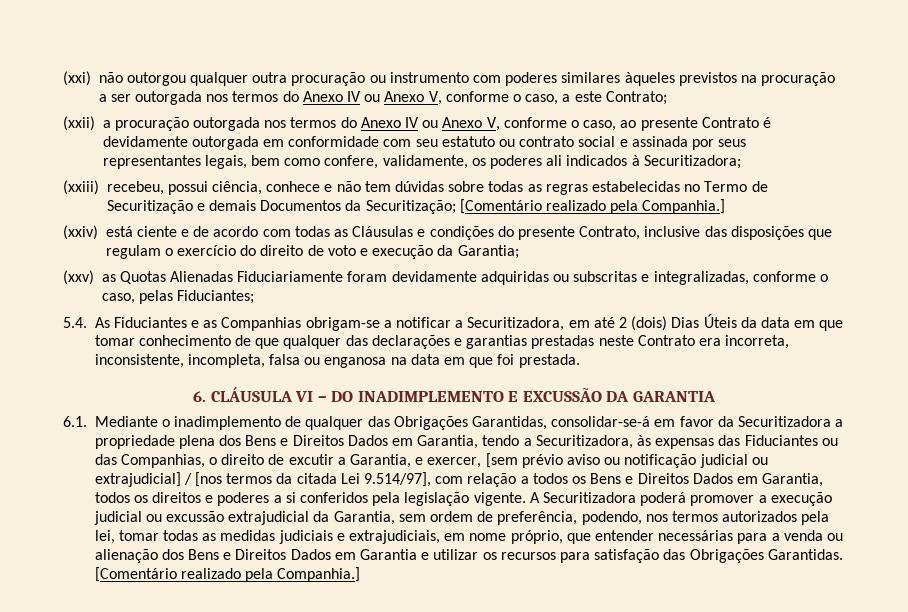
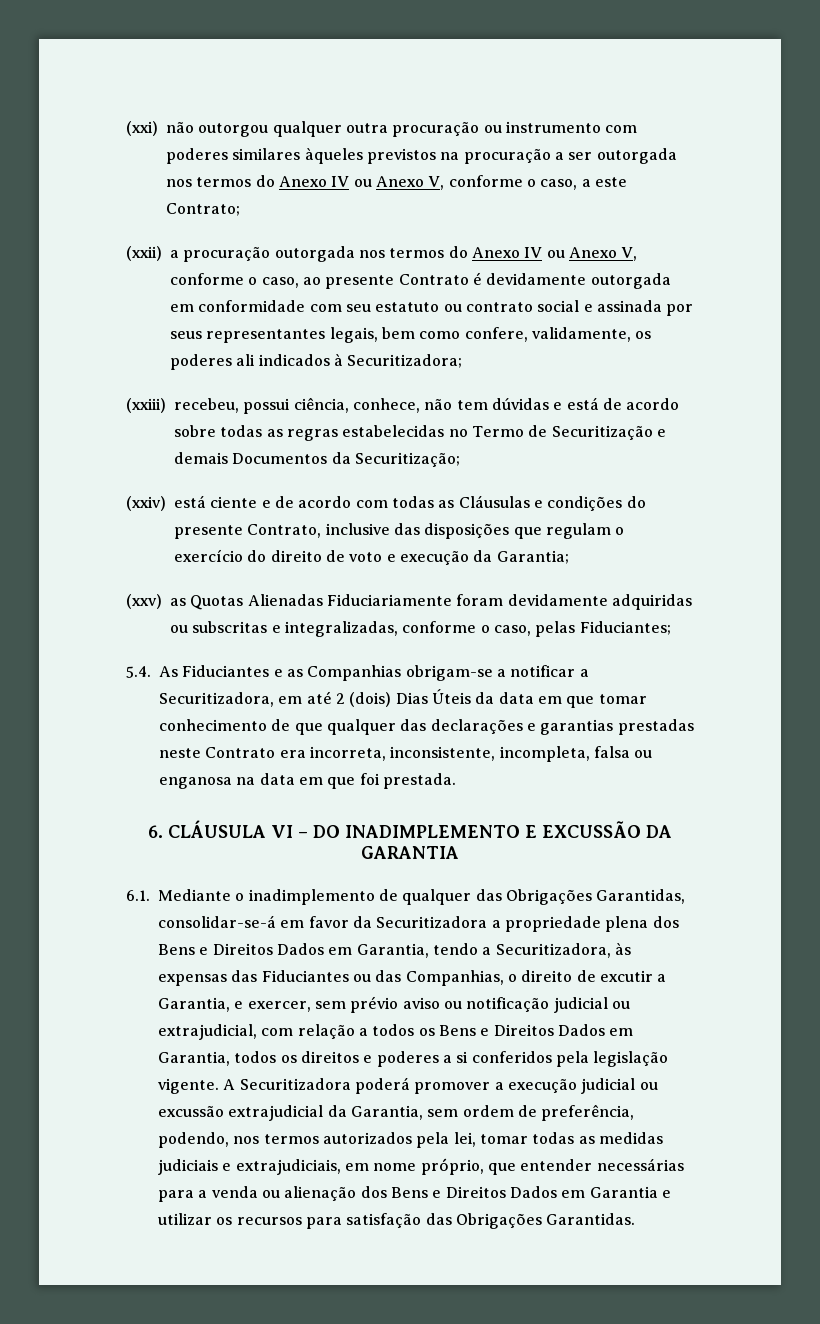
- (xxiii) recebeu, possui ciência, conhece e não tem dúvidas sobre todas as regras estabelecidas no Termo de Securitização e demais Documentos da Securitização; [Comentário realizado pela Companhia.]
+ (xxiii) recebeu, possui ciência, conhece, não tem dúvidas e está de acordo sobre todas as regras estabelecidas no Termo de Securitização e demais Documentos da Securitização;
- 6.1. Mediante o inadimplemento de qualquer das Obrigações Garantidas, consolidar-se-á em favor da Securitizadora a propriedade plena dos Bens e Direitos Dados em Garantia, tendo a Securitizadora, às expensas das Fiduciantes ou das Companhias, o direito de excutir a Garantia, e exercer, [sem prévio aviso ou notificação judicial ou extrajudicial] / [nos termos da citada Lei 9.514/97], com relação a todos os Bens e Direitos Dados em Garantia, todos os direitos e poderes a si conferidos pela legislação vigente.
+ 6.1. Mediante o inadimplemento de qualquer das Obrigações Garantidas, consolidar-se-á em favor da Securitizadora a propriedade plena dos Bens e Direitos Dados em Garantia, tendo a Securitizadora, às expensas das Fiduciantes ou das Companhias, o direito de excutir a Garantia, e exercer, sem prévio aviso ou notificação judicial ou extrajudicial, com relação a todos os Bens e Direitos Dados em Garantia, todos os direitos e poderes a si conferidos pela legislação vigente.
- A Securitizadora poderá promover a execução judicial ou excussão extrajudicial da Garantia, sem ordem de preferência, podendo, nos termos autorizados pela lei, tomar todas as medidas judiciais e extrajudiciais, em nome próprio, que entender necessárias para a venda ou alienação dos Bens e Direitos Dados em Garantia e utilizar os recursos para satisfação das Obrigações Garantidas. [Comentário realizado pela Companhia.]
+ A Securitizadora poderá promover a execução judicial ou excussão extrajudicial da Garantia, sem ordem de preferência, podendo, nos termos autorizados pela lei, tomar todas as medidas judiciais e extrajudiciais, em nome próprio, que entender necessárias para a venda ou alienação dos Bens e Direitos Dados em Garantia e utilizar os recursos para satisfação das Obrigações Garantidas.

